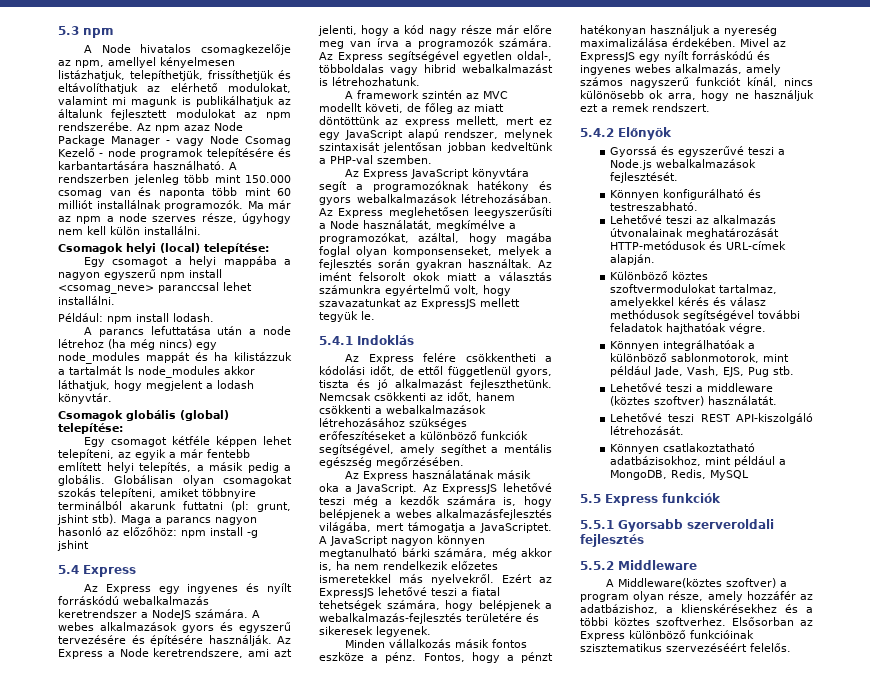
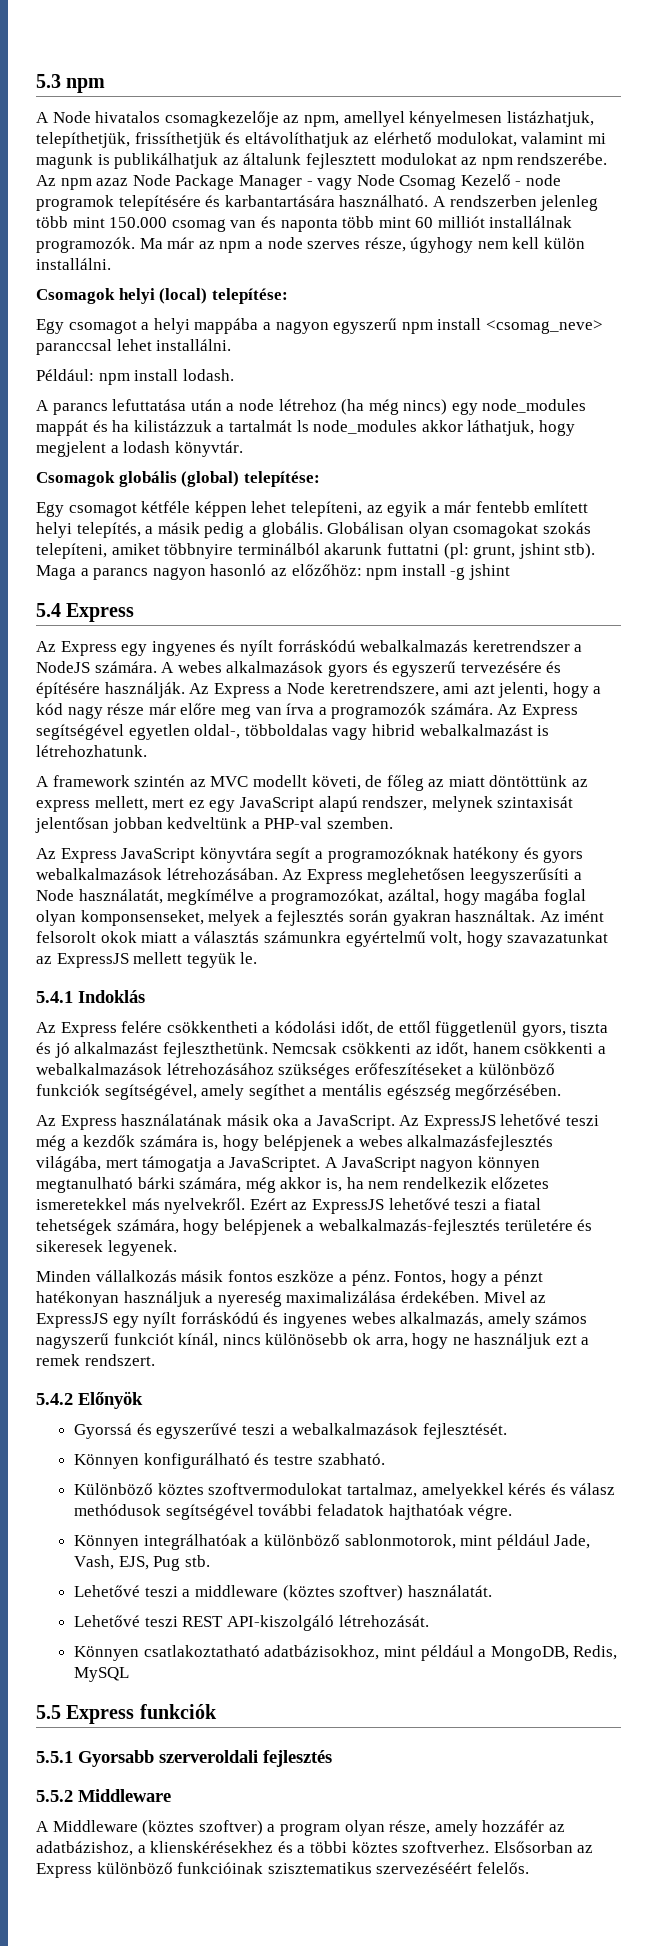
- Gyorssá és egyszerűvé teszi a Node.js webalkalmazások fejlesztését.
+ Gyorssá és egyszerűvé teszi a webalkalmazások fejlesztését.
- Könnyen konfigurálható és testreszabható.
- Lehetővé teszi az alkalmazás útvonalainak meghatározását HTTP-metódusok és URL-címek alapján.
+ Könnyen konfigurálható és testre szabható.
- A Middleware(köztes szoftver) a program olyan része, amely hozzáfér az adatbázishoz, a klienskérésekhez és a többi köztes szoftverhez.
+ A Middleware (köztes szoftver) a program olyan része, amely hozzáfér az adatbázishoz, a klienskérésekhez és a többi köztes szoftverhez.

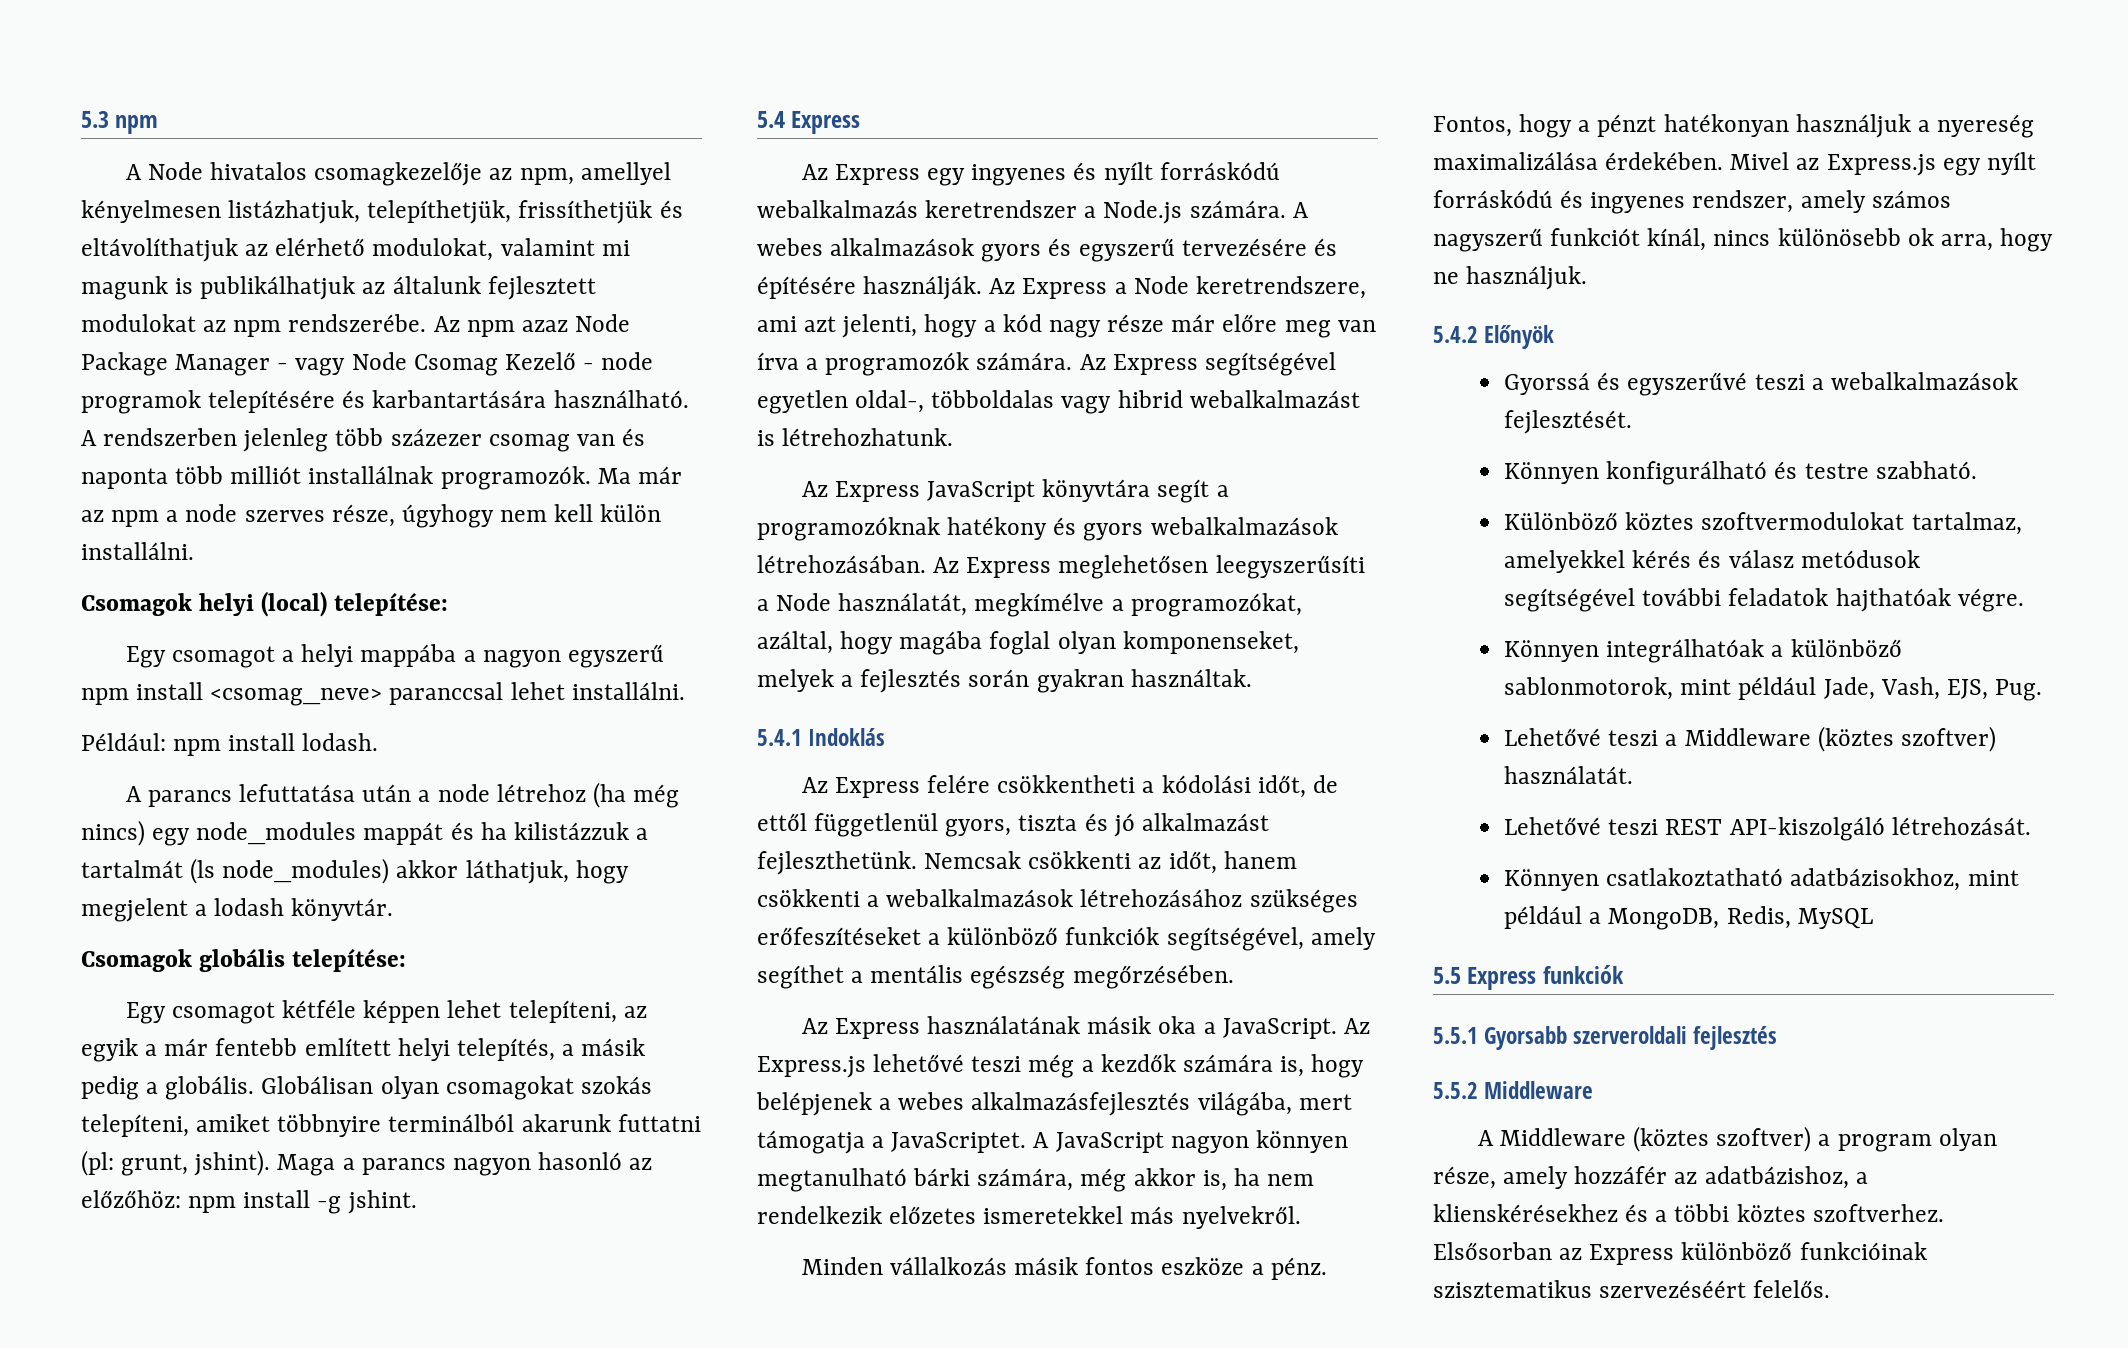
- A rendszerben jelenleg több mint 150.000 csomag van és naponta több mint 60 milliót installálnak programozók.
+ A rendszerben jelenleg több százezer csomag van és naponta több milliót installálnak programozók.
- A parancs lefuttatása után a node létrehoz (ha még nincs) egy node_modules mappát és ha kilistázzuk a tartalmát ls node_modules akkor láthatjuk, hogy megjelent a lodash könyvtár.
+ A parancs lefuttatása után a node létrehoz (ha még nincs) egy node_modules mappát és ha kilistázzuk a tartalmát (ls node_modules) akkor láthatjuk, hogy megjelent a lodash könyvtár.
- Csomagok globális (global) telepítése:
+ Csomagok globális telepítése:
- Globálisan olyan csomagokat szokás telepíteni, amiket többnyire terminálból akarunk futtatni (pl: grunt, jshint stb).
+ Globálisan olyan csomagokat szokás telepíteni, amiket többnyire terminálból akarunk futtatni (pl: grunt, jshint).
- Maga a parancs nagyon hasonló az előzőhöz: npm install -g jshint
+ Maga a parancs nagyon hasonló az előzőhöz: npm install -g jshint.
- Az Express egy ingyenes és nyílt forráskódú webalkalmazás keretrendszer a NodeJS számára.
+ Az Express egy ingyenes és nyílt forráskódú webalkalmazás keretrendszer a Node.js számára.
- A framework szintén az MVC modellt követi, de főleg az miatt döntöttünk az express mellett, mert ez egy JavaScript alapú rendszer, melynek szintaxisát jelentősan jobban kedveltünk a PHP-val szemben.
- Az Express meglehetősen leegyszerűsíti a Node használatát, megkímélve a programozókat, azáltal, hogy magába foglal olyan komponsenseket, melyek a fejlesztés során gyakran használtak. Az imént felsorolt okok miatt a választás számunkra egyértelmű volt, hogy szavazatunkat az ExpressJS mellett tegyük le.
+ Az Express meglehetősen leegyszerűsíti a Node használatát, megkímélve a programozókat, azáltal, hogy magába foglal olyan komponenseket, melyek a fejlesztés során gyakran használtak.
- Az ExpressJS lehetővé teszi még a kezdők számára is, hogy belépjenek a webes alkalmazásfejlesztés világába, mert támogatja a JavaScriptet.
+ Az Express.js lehetővé teszi még a kezdők számára is, hogy belépjenek a webes alkalmazásfejlesztés világába, mert támogatja a JavaScriptet.
- Ezért az ExpressJS lehetővé teszi a fiatal tehetségek számára, hogy belépjenek a webalkalmazás-fejlesztés területére és sikeresek legyenek.
- Mivel az ExpressJS egy nyílt forráskódú és ingyenes webes alkalmazás, amely számos nagyszerű funkciót kínál, nincs különösebb ok arra, hogy ne használjuk ezt a remek rendszert.
+ Mivel az Express.js egy nyílt forráskódú és ingyenes rendszer, amely számos nagyszerű funkciót kínál, nincs különösebb ok arra, hogy ne használjuk.
- Különböző köztes szoftvermodulokat tartalmaz, amelyekkel kérés és válasz methódusok segítségével további feladatok hajthatóak végre.
+ Különböző köztes szoftvermodulokat tartalmaz, amelyekkel kérés és válasz metódusok segítségével további feladatok hajthatóak végre.
- Könnyen integrálhatóak a különböző sablonmotorok, mint például Jade, Vash, EJS, Pug stb.
+ Könnyen integrálhatóak a különböző sablonmotorok, mint például Jade, Vash, EJS, Pug.
- Lehetővé teszi a middleware (köztes szoftver) használatát.
+ Lehetővé teszi a Middleware (köztes szoftver) használatát.

